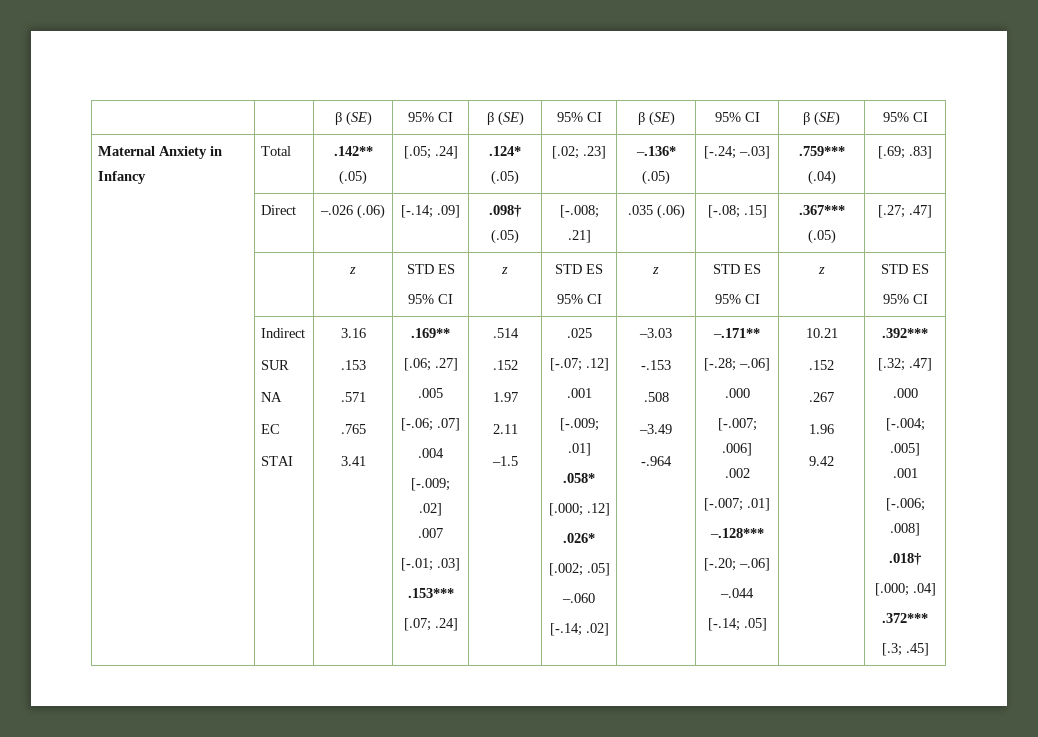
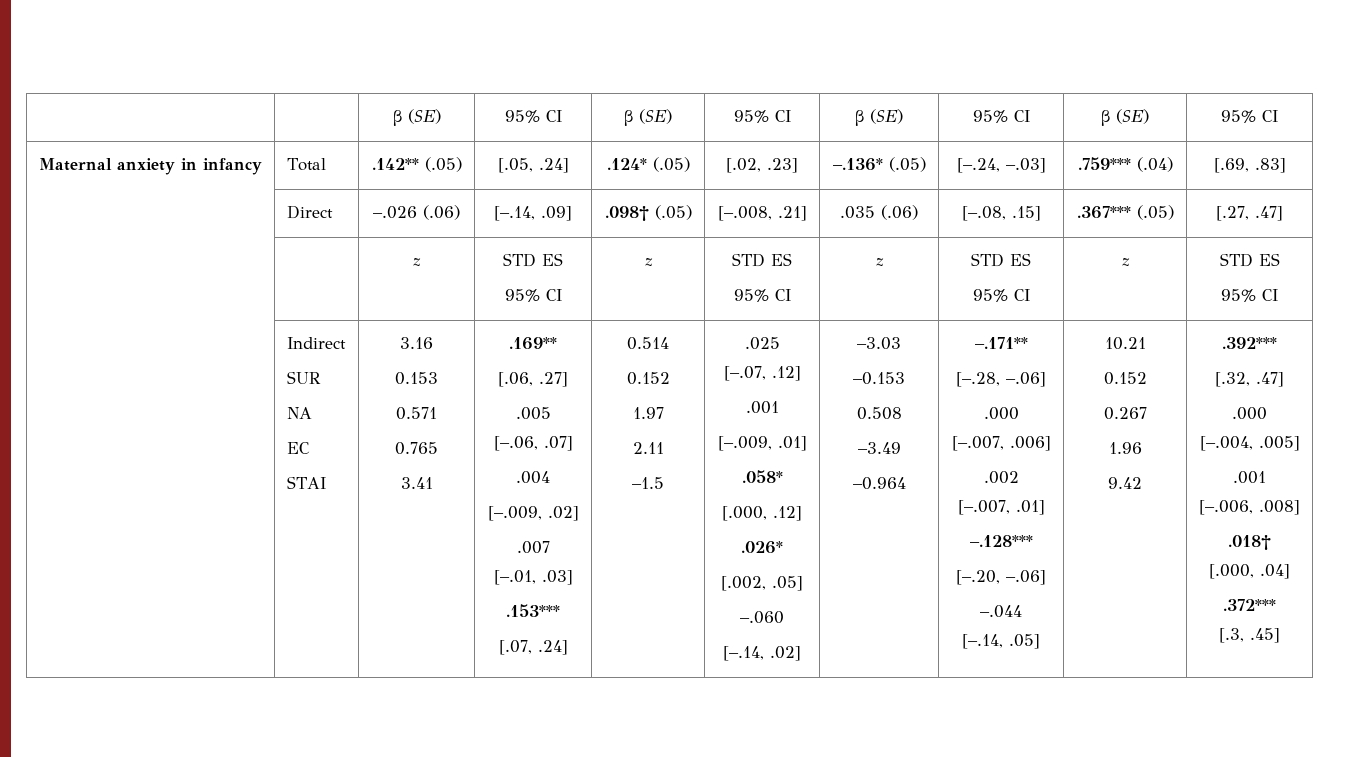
- Maternal Anxiety in Infancy | Total | .142** (.05) | [.05; .24] | .124* (.05) | [.02; .23] | –.136* (.05) | [-.24; –.03] | .759*** (.04) | [.69; .83]
+ Maternal anxiety in infancy | Total | .142** (.05) | [.05, .24] | .124* (.05) | [.02, .23] | –.136* (.05) | [–.24, –.03] | .759*** (.04) | [.69, .83]
- | Direct | –.026 (.06) | [-.14; .09] | .098† (.05) | [-.008; .21] | .035 (.06) | [-.08; .15] | .367*** (.05) | [.27; .47]
+ | Direct | –.026 (.06) | [–.14, .09] | .098† (.05) | [–.008, .21] | .035 (.06) | [–.08, .15] | .367*** (.05) | [.27, .47]
- .153
- .571
- .765
+ 0.153
+ 0.571
+ 0.765
- [.06; .27]
+ [.06, .27]
- [-.06; .07]
+ [–.06, .07]
- [-.009; .02]
+ [–.009, .02]
- [-.01; .03]
+ [–.01, .03]
- [.07; .24] | .514
- .152
+ [.07, .24] | 0.514
+ 0.152
- [-.07; .12]
+ [–.07, .12]
- [-.009; .01]
+ [–.009, .01]
- [.000; .12]
+ [.000, .12]
- [.002; .05]
+ [.002, .05]
- [-.14; .02]
+ [–.14, .02]
- -.153
- .508
+ –0.153
+ 0.508
- -.964
+ –0.964
- [-.28; –.06]
+ [–.28, –.06]
- [-.007; .006]
+ [–.007, .006]
- [-.007; .01]
+ [–.007, .01]
- [-.20; –.06]
+ [–.20, –.06]
- [-.14; .05]
+ [–.14, .05]
  10.21
- .152
- .267
+ 0.152
+ 0.267
- [.32; .47]
+ [.32, .47]
- [-.004; .005]
+ [–.004, .005]
- [-.006; .008]
+ [–.006, .008]
- [.000; .04]
+ [.000, .04]
- [.3; .45]
+ [.3, .45]

